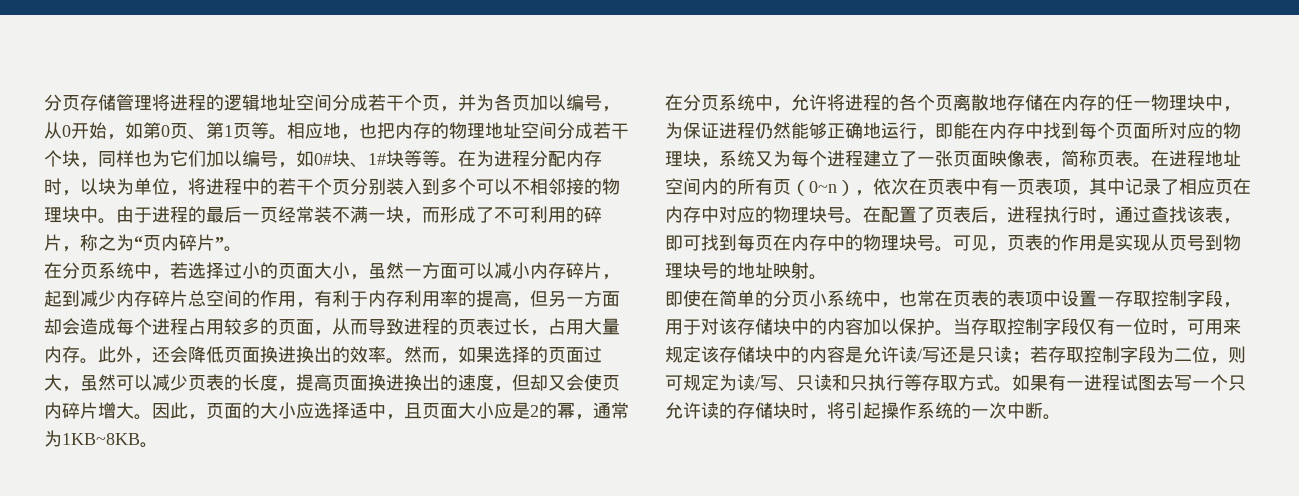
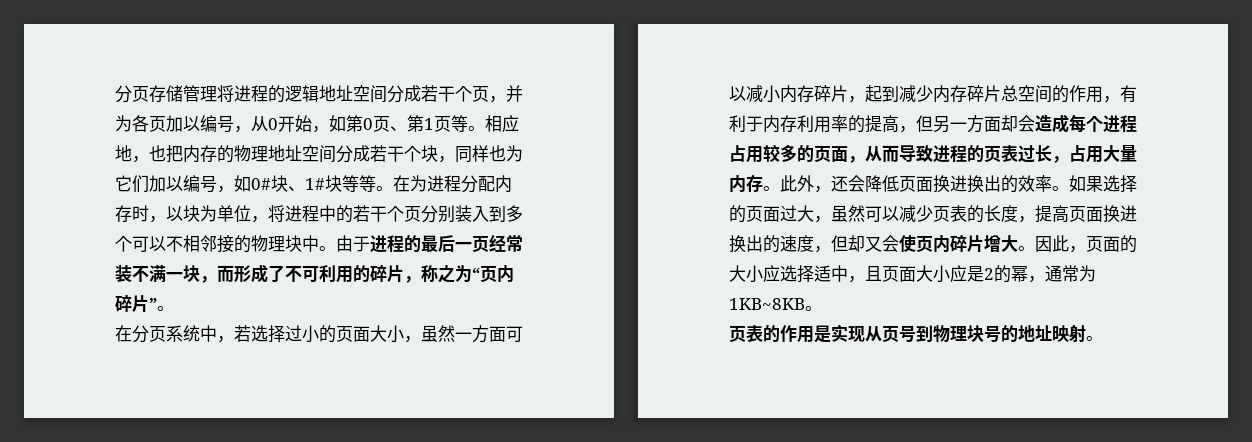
- 然而，如果选择的页面过大，虽然可以减少页表的长度，提高页面换进换出的速度，但却又会使页内碎片增大。
+ 如果选择的页面过大，虽然可以减少页表的长度，提高页面换进换出的速度，但却又会使页内碎片增大。
- 在分页系统中，允许将进程的各个页离散地存储在内存的任一物理块中，为保证进程仍然能够正确地运行，即能在内存中找到每个页面所对应的物理块，系统又为每个进程建立了一张页面映像表，简称页表。在进程地址空间内的所有页（0~n），依次在页表中有一页表项，其中记录了相应页在内存中对应的物理块号。在配置了页表后，进程执行时，通过查找该表，即可找到每页在内存中的物理块号。可见，页表的作用是实现从页号到物理块号的地址映射。
+ 页表的作用是实现从页号到物理块号的地址映射。
- 即使在简单的分页小系统中，也常在页表的表项中设置一存取控制字段，用于对该存储块中的内容加以保护。当存取控制字段仅有一位时，可用来规定该存储块中的内容是允许读/写还是只读；若存取控制字段为二位，则可规定为读/写、只读和只执行等存取方式。如果有一进程试图去写一个只允许读的存储块时，将引起操作系统的一次中断。

